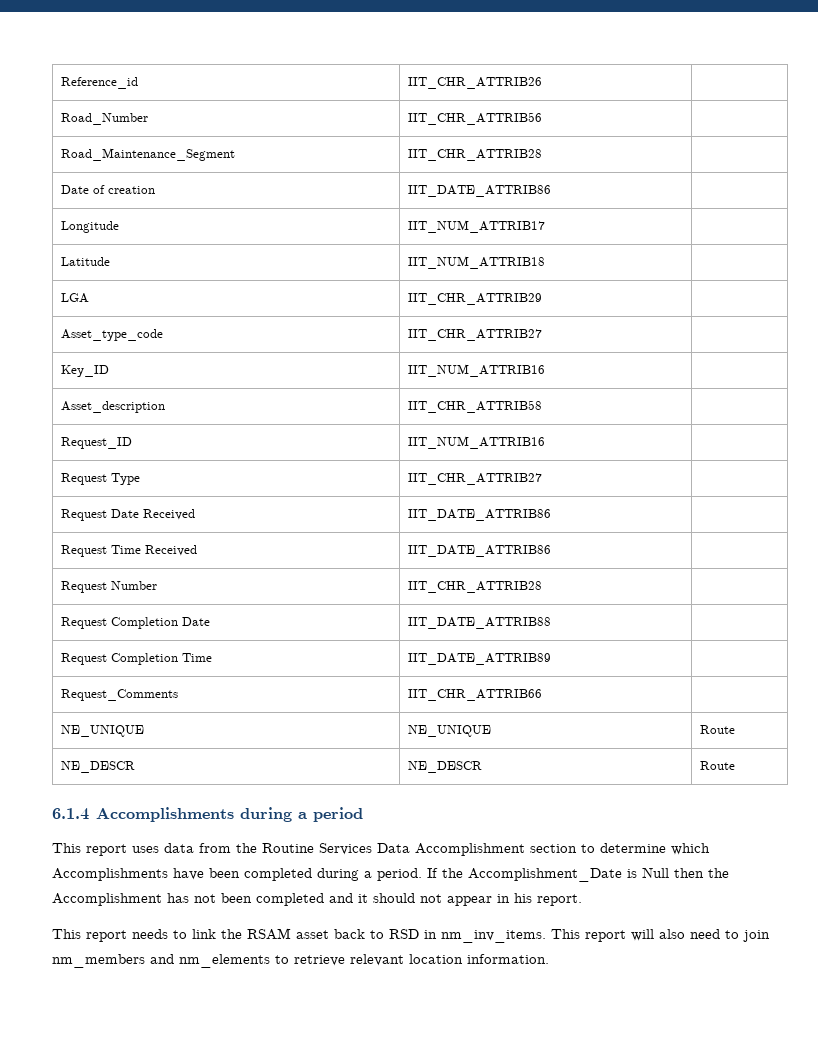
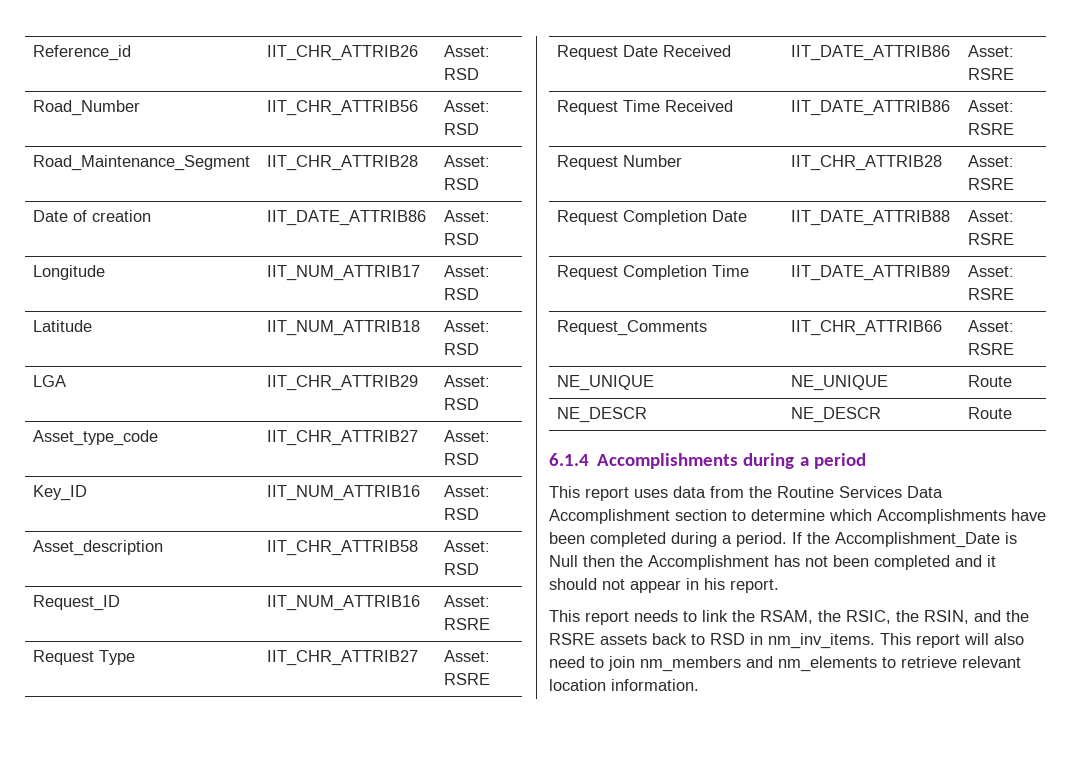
- Reference_id | IIT_CHR_ATTRIB26 |
+ Reference_id | IIT_CHR_ATTRIB26 | Asset: RSD
- Road_Number | IIT_CHR_ATTRIB56 |
+ Road_Number | IIT_CHR_ATTRIB56 | Asset: RSD
- Road_Maintenance_Segment | IIT_CHR_ATTRIB28 |
+ Road_Maintenance_Segment | IIT_CHR_ATTRIB28 | Asset: RSD
- Date of creation | IIT_DATE_ATTRIB86 |
+ Date of creation | IIT_DATE_ATTRIB86 | Asset: RSD
- Longitude | IIT_NUM_ATTRIB17 |
+ Longitude | IIT_NUM_ATTRIB17 | Asset: RSD
- Latitude | IIT_NUM_ATTRIB18 |
+ Latitude | IIT_NUM_ATTRIB18 | Asset: RSD
- LGA | IIT_CHR_ATTRIB29 |
+ LGA | IIT_CHR_ATTRIB29 | Asset: RSD
- Asset_type_code | IIT_CHR_ATTRIB27 |
+ Asset_type_code | IIT_CHR_ATTRIB27 | Asset: RSD
- Key_ID | IIT_NUM_ATTRIB16 |
+ Key_ID | IIT_NUM_ATTRIB16 | Asset: RSD
- Asset_description | IIT_CHR_ATTRIB58 |
+ Asset_description | IIT_CHR_ATTRIB58 | Asset: RSD
- Request_ID | IIT_NUM_ATTRIB16 |
+ Request_ID | IIT_NUM_ATTRIB16 | Asset: RSRE
- Request Type | IIT_CHR_ATTRIB27 |
+ Request Type | IIT_CHR_ATTRIB27 | Asset: RSRE
- Request Date Received | IIT_DATE_ATTRIB86 |
+ Request Date Received | IIT_DATE_ATTRIB86 | Asset: RSRE
- Request Time Received | IIT_DATE_ATTRIB86 |
+ Request Time Received | IIT_DATE_ATTRIB86 | Asset: RSRE
- Request Number | IIT_CHR_ATTRIB28 |
+ Request Number | IIT_CHR_ATTRIB28 | Asset: RSRE
- Request Completion Date | IIT_DATE_ATTRIB88 |
+ Request Completion Date | IIT_DATE_ATTRIB88 | Asset: RSRE
- Request Completion Time | IIT_DATE_ATTRIB89 |
+ Request Completion Time | IIT_DATE_ATTRIB89 | Asset: RSRE
- Request_Comments | IIT_CHR_ATTRIB66 |
+ Request_Comments | IIT_CHR_ATTRIB66 | Asset: RSRE
- This report needs to link the RSAM asset back to RSD in nm_inv_items.
+ This report needs to link the RSAM, the RSIC, the RSIN, and the RSRE assets back to RSD in nm_inv_items.

